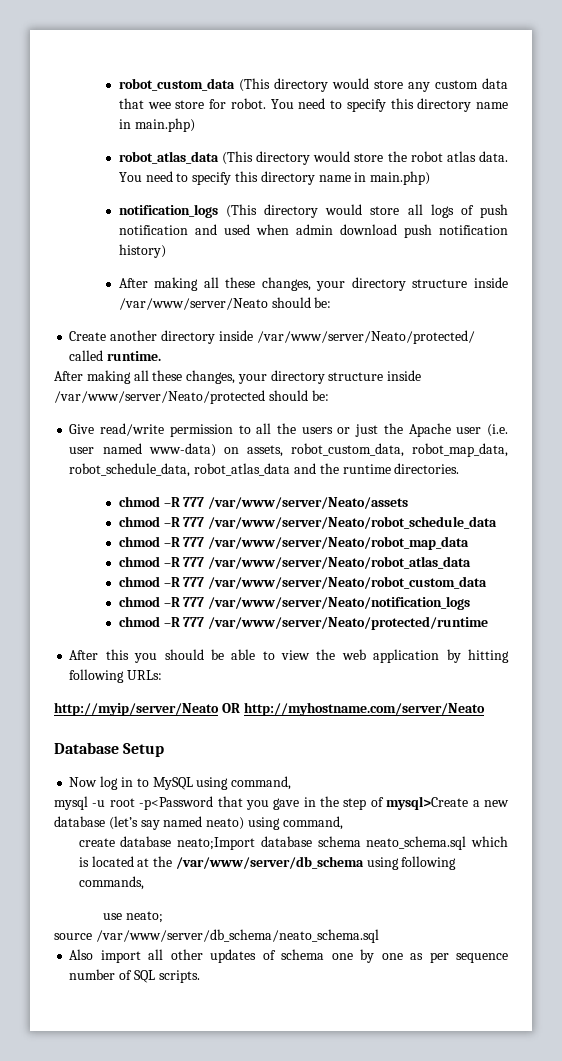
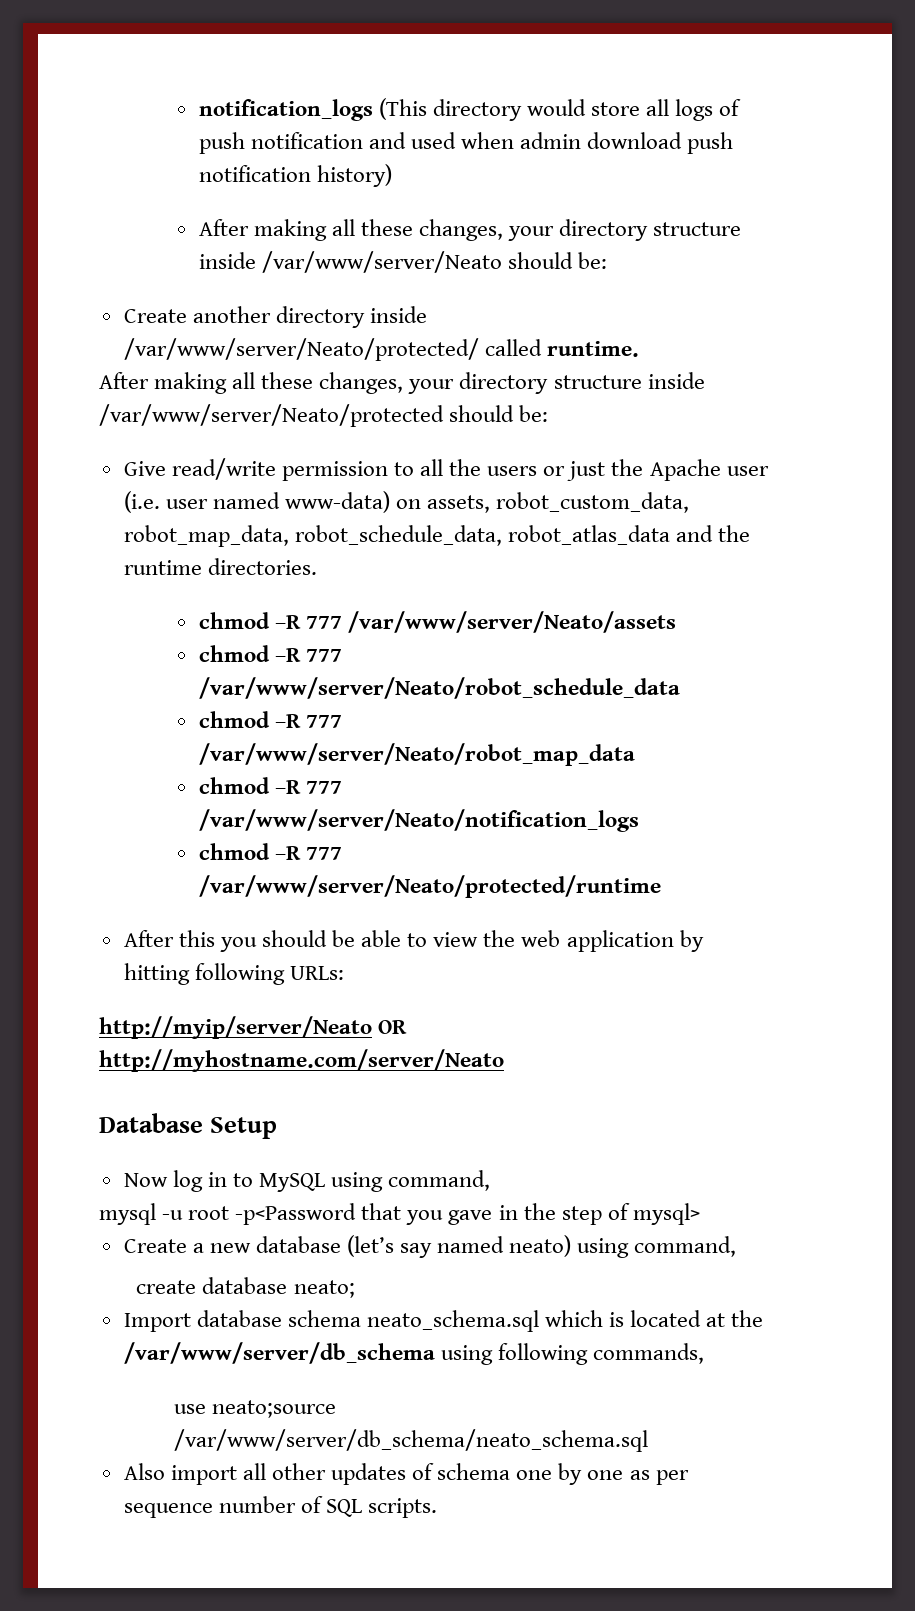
- robot_custom_data (This directory would store any custom data that wee store for robot. You need to specify this directory name in main.php)
- robot_atlas_data (This directory would store the robot atlas data. You need to specify this directory name in main.php)
- chmod –R 777 /var/www/server/Neato/robot_atlas_data
- chmod –R 777 /var/www/server/Neato/robot_custom_data
- mysql -u root -p<Password that you gave in the step of mysql>Create a new database (let’s say named neato) using command,
+ mysql -u root -p<Password that you gave in the step of mysql>
+ Create a new database (let’s say named neato) using command,
- create database neato;Import database schema neato_schema.sql which is located at the /var/www/server/db_schema using following commands,
+ create database neato;
+ Import database schema neato_schema.sql which is located at the /var/www/server/db_schema using following commands,
- use neato;
- source /var/www/server/db_schema/neato_schema.sql
+ use neato;source /var/www/server/db_schema/neato_schema.sql

